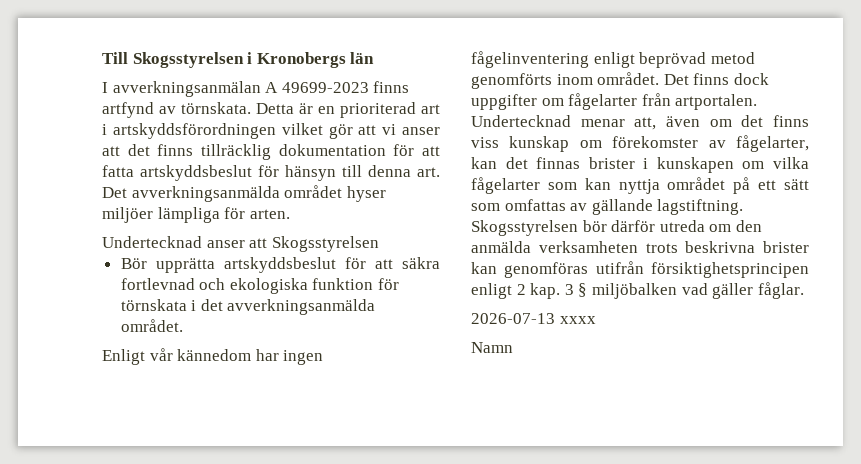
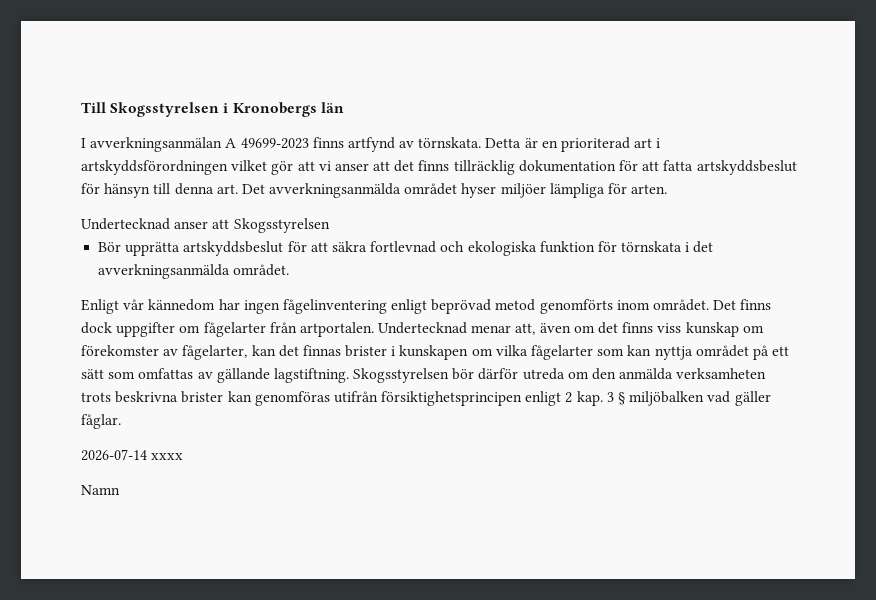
- 2026-07-13 xxxx
+ 2026-07-14 xxxx

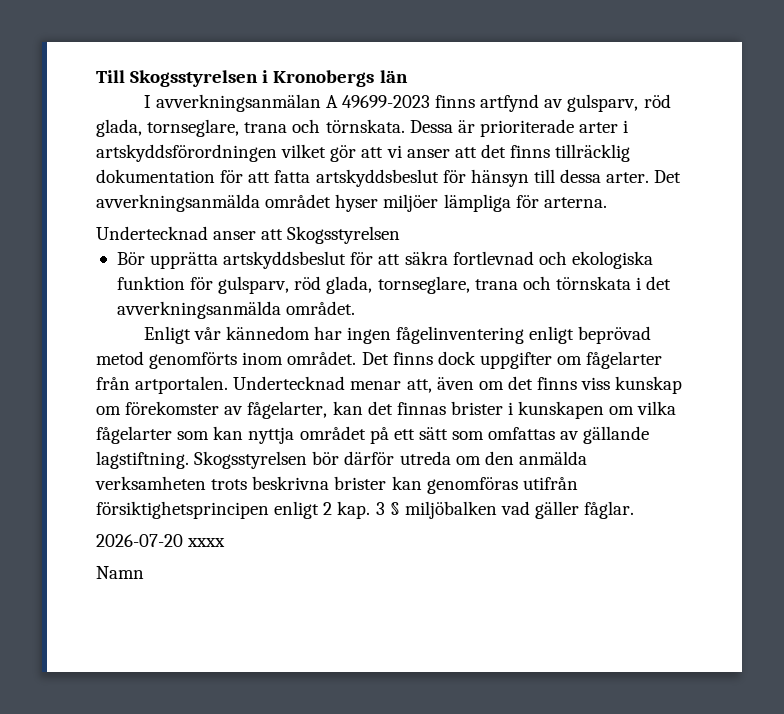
- I avverkningsanmälan A 49699-2023 finns artfynd av törnskata. Detta är en prioriterad art i artskyddsförordningen vilket gör att vi anser att det finns tillräcklig dokumentation för att fatta artskyddsbeslut för hänsyn till denna art. Det avverkningsanmälda området hyser miljöer lämpliga för arten.
+ I avverkningsanmälan A 49699-2023 finns artfynd av gulsparv, röd glada, tornseglare, trana och törnskata. Dessa är prioriterade arter i artskyddsförordningen vilket gör att vi anser att det finns tillräcklig dokumentation för att fatta artskyddsbeslut för hänsyn till dessa arter. Det avverkningsanmälda området hyser miljöer lämpliga för arterna.
- Bör upprätta artskyddsbeslut för att säkra fortlevnad och ekologiska funktion för törnskata i det avverkningsanmälda området.
+ Bör upprätta artskyddsbeslut för att säkra fortlevnad och ekologiska funktion för gulsparv, röd glada, tornseglare, trana och törnskata i det avverkningsanmälda området.
- 2026-07-14 xxxx
+ 2026-07-20 xxxx

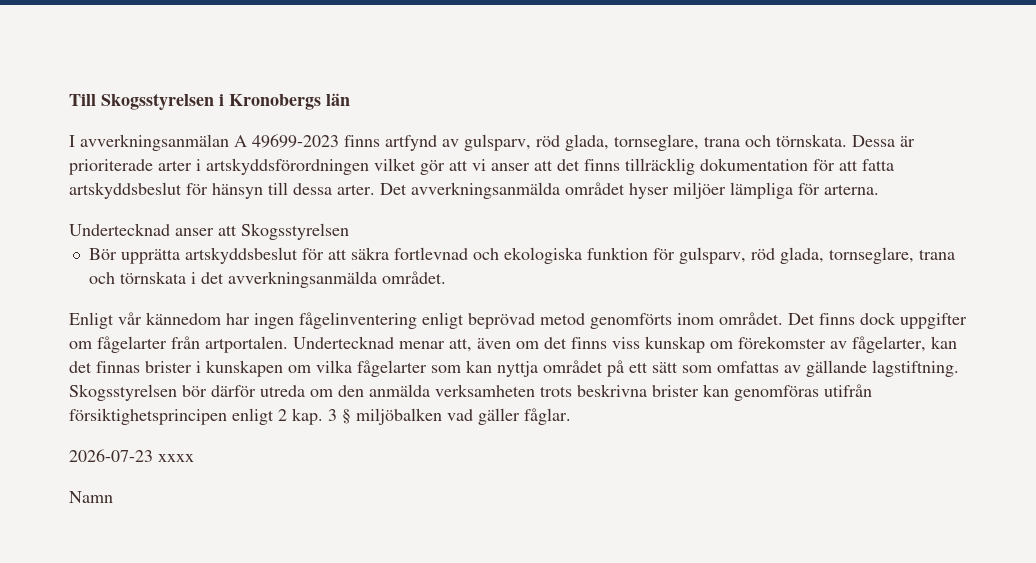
- 2026-07-20 xxxx
+ 2026-07-23 xxxx

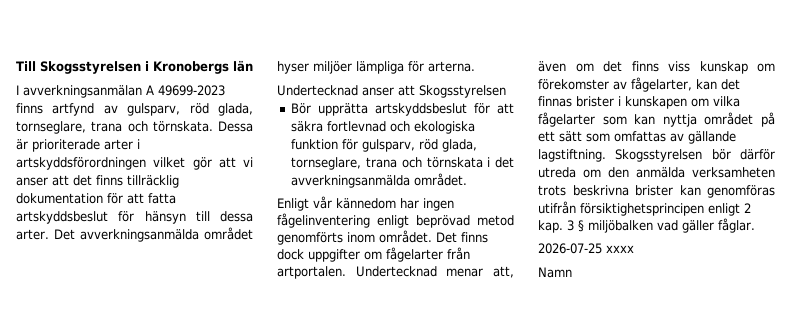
- 2026-07-23 xxxx
+ 2026-07-25 xxxx

